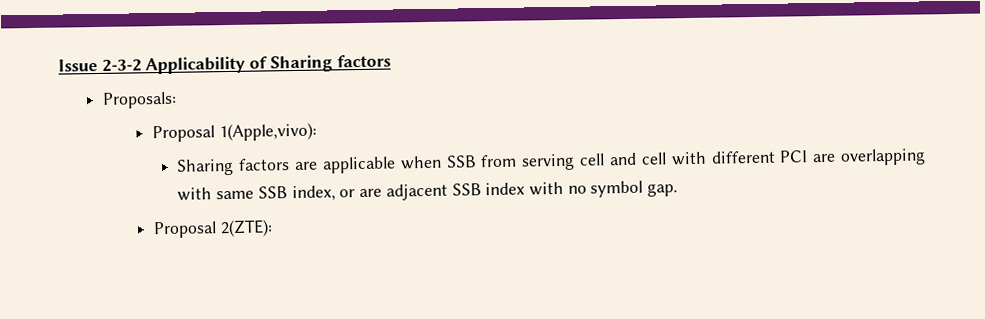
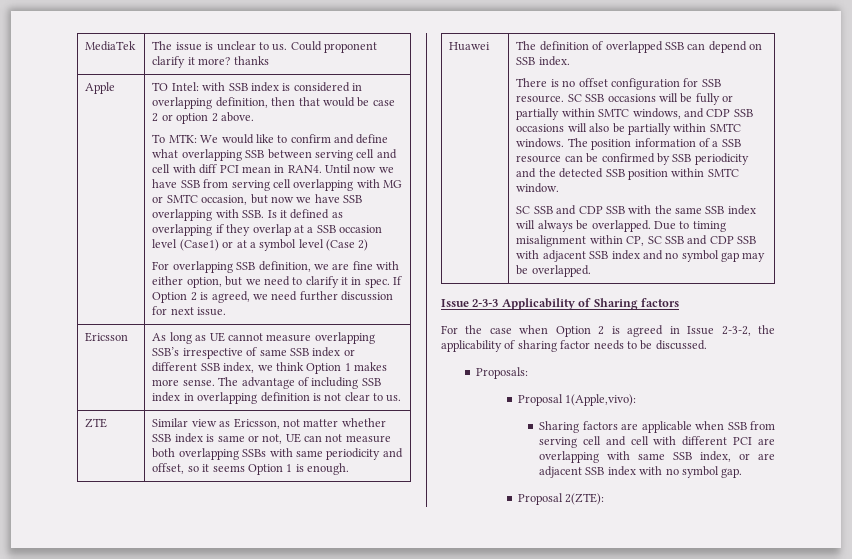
- Issue 2-3-2 Applicability of Sharing factors
+ MediaTek | The issue is unclear to us. Could proponent clarify it more? thanks
+ Apple | TO Intel: with SSB index is considered in overlapping definition, then that would be case 2 or option 2 above.
+ To MTK: We would like to confirm and define what overlapping SSB between serving cell and cell with diff PCI mean in RAN4. Until now we have SSB from serving cell overlapping with MG or SMTC occasion, but now we have SSB overlapping with SSB. Is it defined as overlapping if they overlap at a SSB occasion level (Case1) or at a symbol level (Case 2)
+ For overlapping SSB definition, we are fine with either option, but we need to clarify it in spec. If Option 2 is agreed, we need further discussion for next issue.
+ Ericsson | As long as UE cannot measure overlapping SSB’s irrespective of same SSB index or different SSB index, we think Option 1 makes more sense. The advantage of including SSB index in overlapping definition is not clear to us.
+ ZTE | Similar view as Ericsson, not matter whether SSB index is same or not, UE can not measure both overlapping SSBs with same periodicity and offset, so it seems Option 1 is enough.
+ Huawei | The definition of overlapped SSB can depend on SSB index.
+ There is no offset configuration for SSB resource. SC SSB occasions will be fully or partially within SMTC windows, and CDP SSB occasions will also be partially within SMTC windows. The position information of a SSB resource can be confirmed by SSB periodicity and the detected SSB position within SMTC window.
+ SC SSB and CDP SSB with the same SSB index will always be overlapped. Due to timing misalignment within CP, SC SSB and CDP SSB with adjacent SSB index and no symbol gap may be overlapped.
+ Issue 2-3-3 Applicability of Sharing factors
+ For the case when Option 2 is agreed in Issue 2-3-2, the applicability of sharing factor needs to be discussed.

